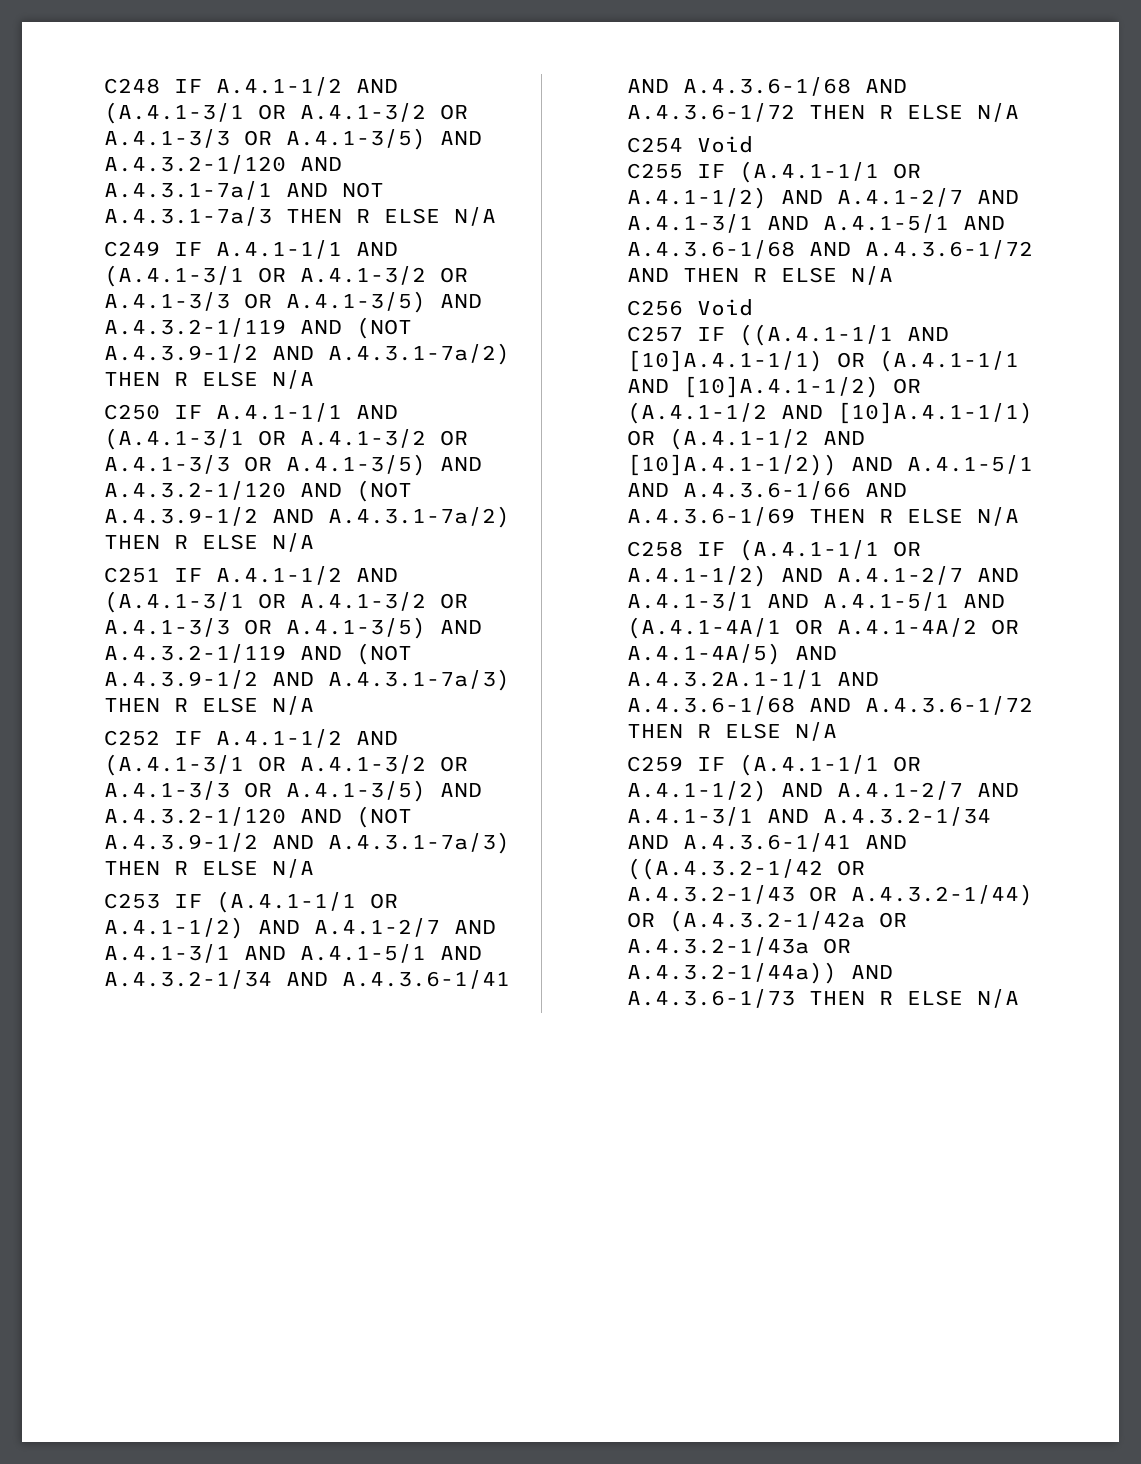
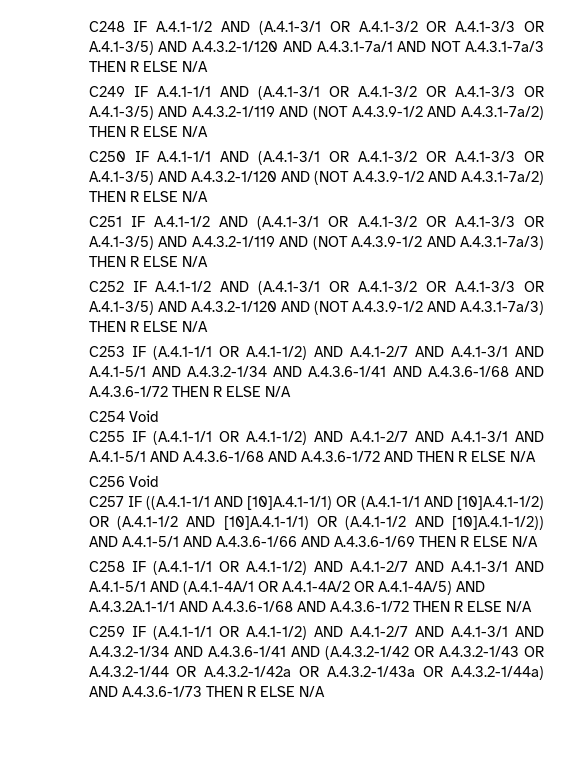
- C259 IF (A.4.1-1/1 OR A.4.1-1/2) AND A.4.1-2/7 AND A.4.1-3/1 AND A.4.3.2-1/34 AND A.4.3.6-1/41 AND ((A.4.3.2-1/42 OR A.4.3.2-1/43 OR A.4.3.2-1/44) OR (A.4.3.2-1/42a OR A.4.3.2-1/43a OR A.4.3.2-1/44a)) AND A.4.3.6-1/73 THEN R ELSE N/A
+ C259 IF (A.4.1-1/1 OR A.4.1-1/2) AND A.4.1-2/7 AND A.4.1-3/1 AND A.4.3.2-1/34 AND A.4.3.6-1/41 AND (A.4.3.2-1/42 OR A.4.3.2-1/43 OR A.4.3.2-1/44 OR A.4.3.2-1/42a OR A.4.3.2-1/43a OR A.4.3.2-1/44a) AND A.4.3.6-1/73 THEN R ELSE N/A

